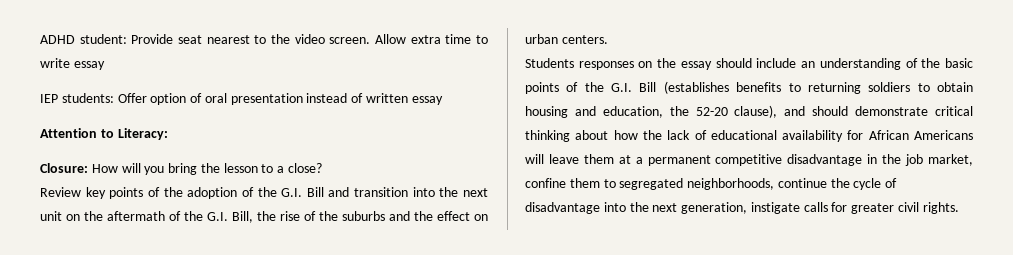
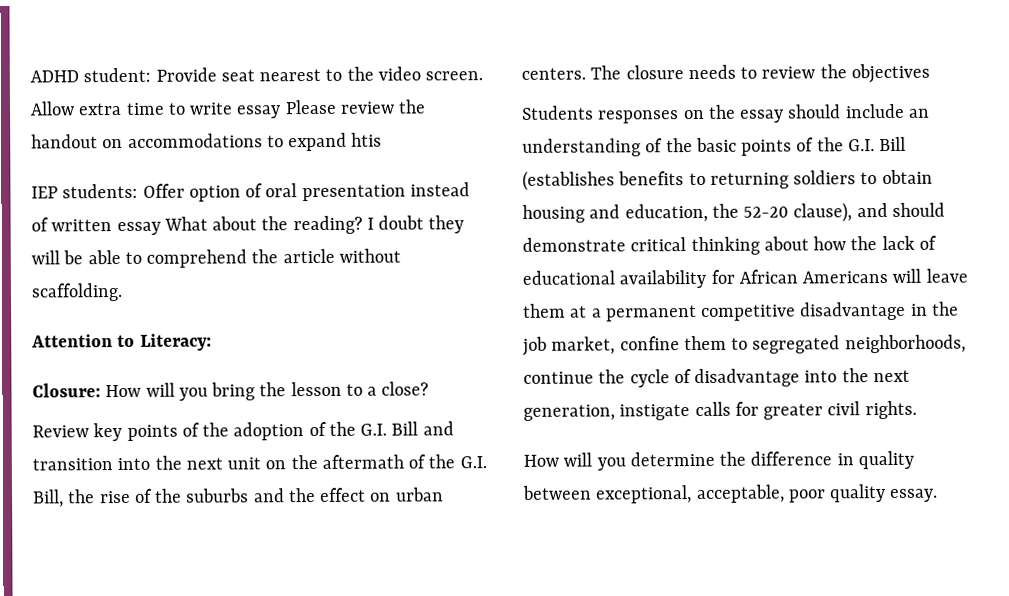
- Allow extra time to write essay
+ Allow extra time to write essay Please review the handout on accommodations to expand htis
- IEP students: Offer option of oral presentation instead of written essay
+ IEP students: Offer option of oral presentation instead of written essay What about the reading? I doubt they will be able to comprehend the article without scaffolding.
+ The closure needs to review the objectives
+ How will you determine the difference in quality between exceptional, acceptable, poor quality essay.

